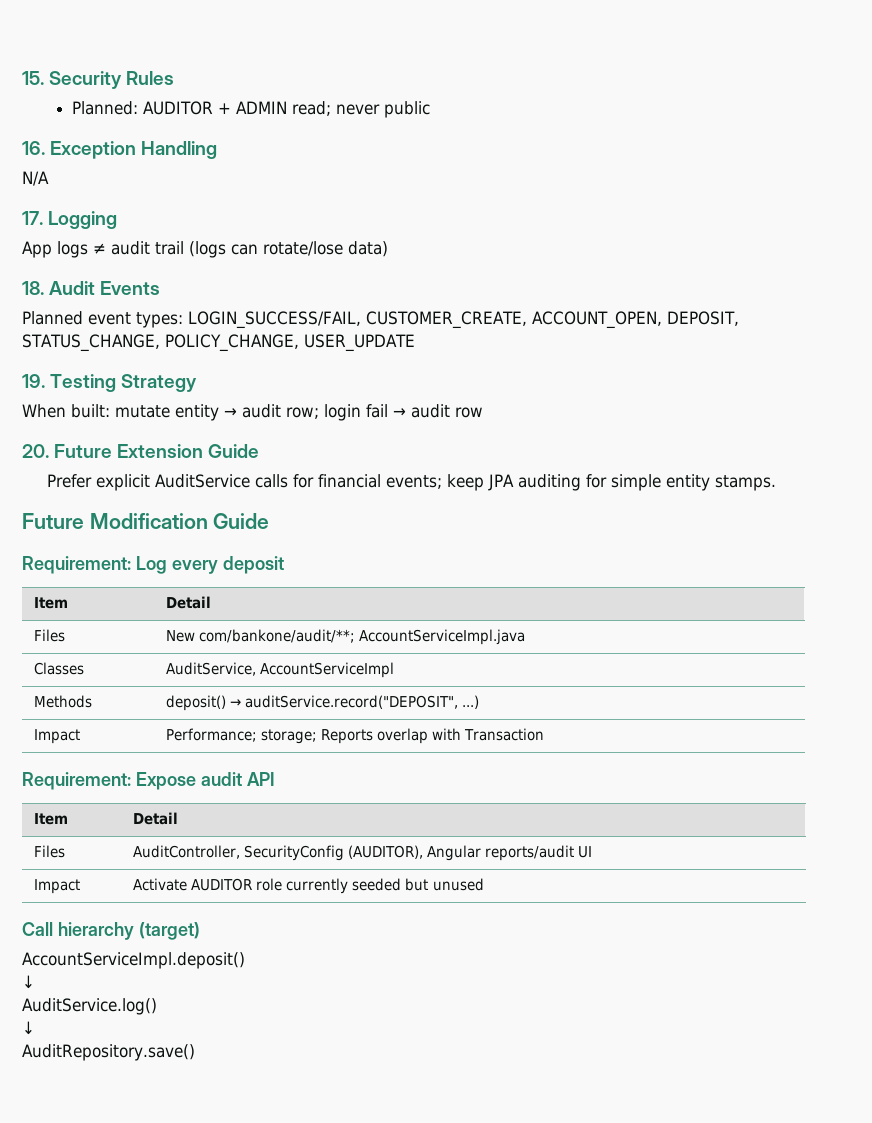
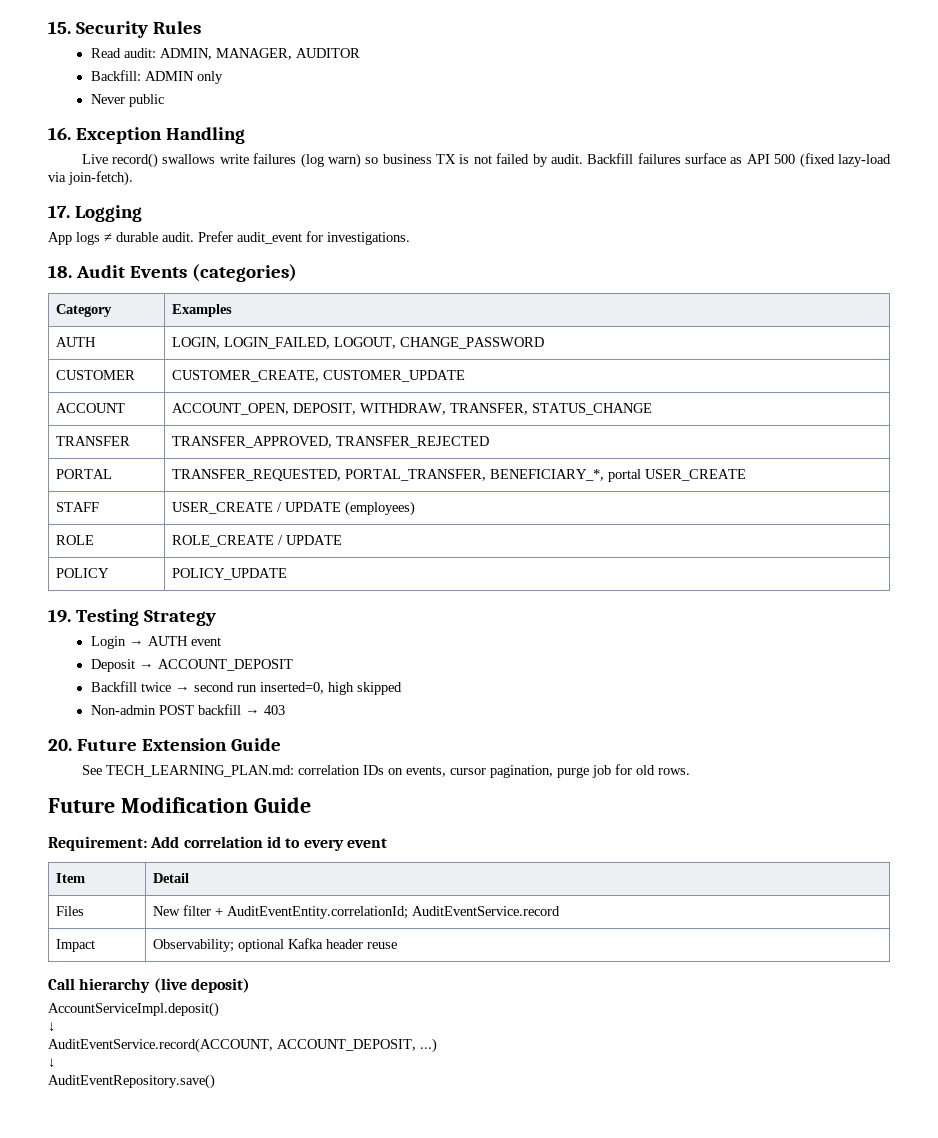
- Planned: AUDITOR + ADMIN read; never public
+ Read audit: ADMIN, MANAGER, AUDITOR
+ Backfill: ADMIN only
+ Never public
  16. Exception Handling
- N/A
+ Live record() swallows write failures (log warn) so business TX is not failed by audit. Backfill failures surface as API 500 (fixed lazy-load via join-fetch).
- App logs ≠ audit trail (logs can rotate/lose data)
- 18. Audit Events
- Planned event types: LOGIN_SUCCESS/FAIL, CUSTOMER_CREATE, ACCOUNT_OPEN, DEPOSIT, STATUS_CHANGE, POLICY_CHANGE, USER_UPDATE
+ App logs ≠ durable audit. Prefer audit_event for investigations.
+ 18. Audit Events (categories)
+ Category | Examples
+ AUTH | LOGIN, LOGIN_FAILED, LOGOUT, CHANGE_PASSWORD
+ CUSTOMER | CUSTOMER_CREATE, CUSTOMER_UPDATE
+ ACCOUNT | ACCOUNT_OPEN, DEPOSIT, WITHDRAW, TRANSFER, STATUS_CHANGE
+ TRANSFER | TRANSFER_APPROVED, TRANSFER_REJECTED
+ PORTAL | TRANSFER_REQUESTED, PORTAL_TRANSFER, BENEFICIARY_*, portal USER_CREATE
+ STAFF | USER_CREATE / UPDATE (employees)
+ ROLE | ROLE_CREATE / UPDATE
+ POLICY | POLICY_UPDATE
  19. Testing Strategy
- When built: mutate entity → audit row; login fail → audit row
+ Login → AUTH event
+ Deposit → ACCOUNT_DEPOSIT
+ Backfill twice → second run inserted=0, high skipped
+ Non-admin POST backfill → 403
  20. Future Extension Guide
- Prefer explicit AuditService calls for financial events; keep JPA auditing for simple entity stamps.
+ See TECH_LEARNING_PLAN.md: correlation IDs on events, cursor pagination, purge job for old rows.
  Future Modification Guide
- Requirement: Log every deposit
+ Requirement: Add correlation id to every event
  Item | Detail
- Files | New com/bankone/audit/**; AccountServiceImpl.java
- Classes | AuditService, AccountServiceImpl
- Methods | deposit() → auditService.record("DEPOSIT", ...)
- Impact | Performance; storage; Reports overlap with Transaction
- Requirement: Expose audit API
- Item | Detail
- Files | AuditController, SecurityConfig (AUDITOR), Angular reports/audit UI
- Impact | Activate AUDITOR role currently seeded but unused
+ Files | New filter + AuditEventEntity.correlationId; AuditEventService.record
+ Impact | Observability; optional Kafka header reuse
- Call hierarchy (target)
+ Call hierarchy (live deposit)
- AuditService.log()
+ AuditEventService.record(ACCOUNT, ACCOUNT_DEPOSIT, ...)
  ↓
- AuditRepository.save()
+ AuditEventRepository.save()

